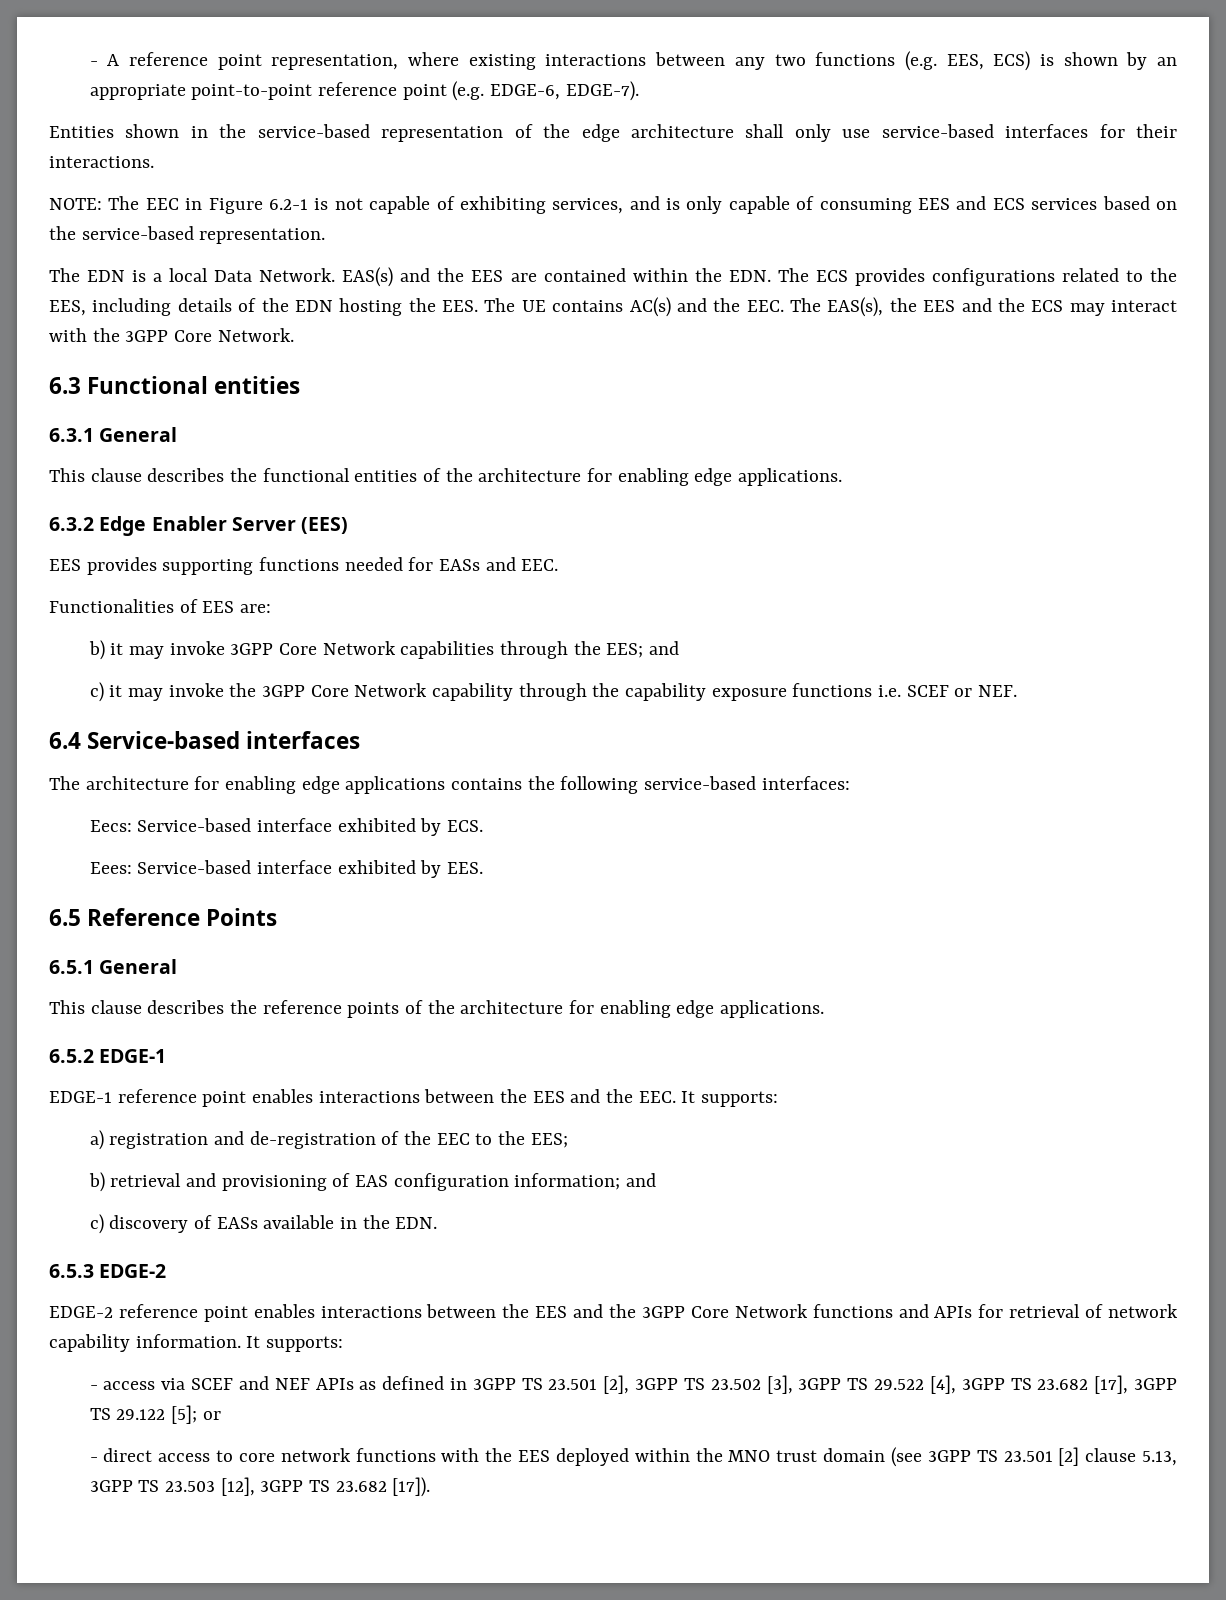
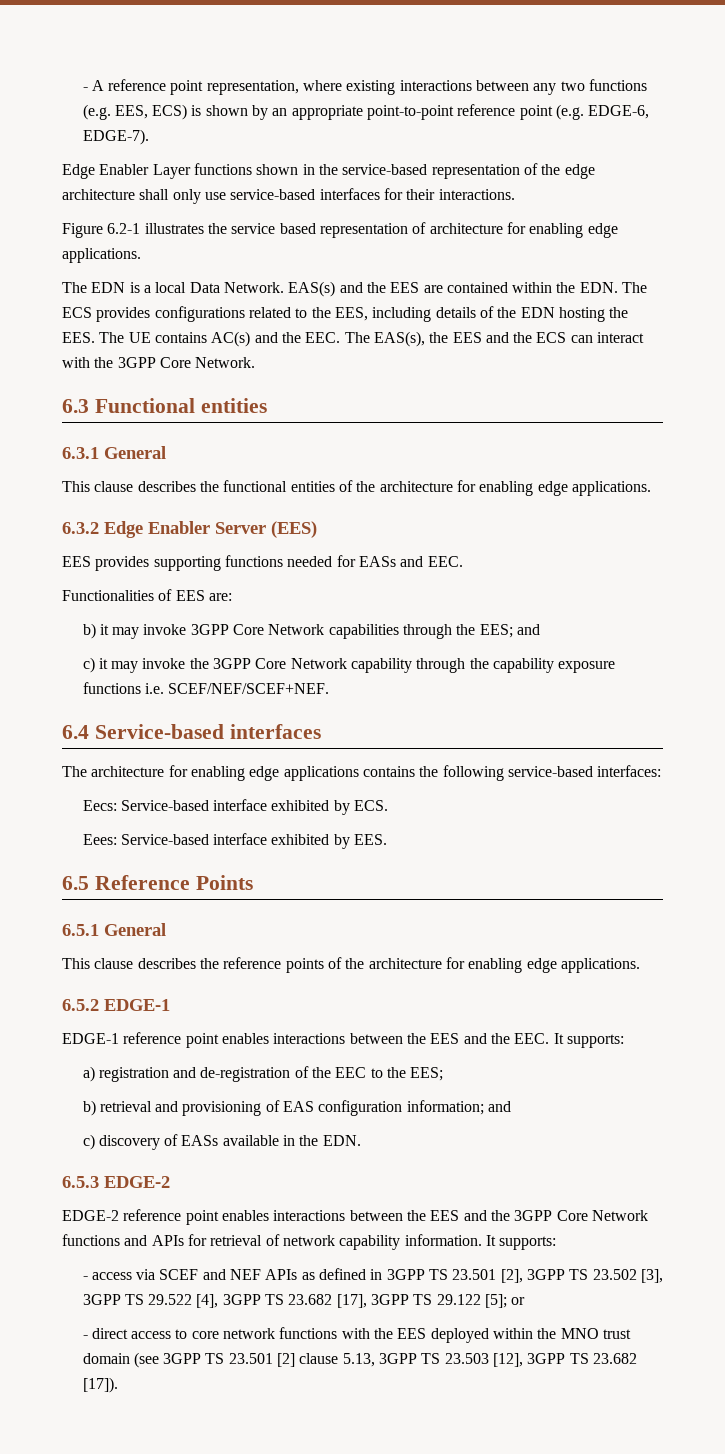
- Entities shown in the service-based representation of the edge architecture shall only use service-based interfaces for their interactions.
+ Edge Enabler Layer functions shown in the service-based representation of the edge architecture shall only use service-based interfaces for their interactions.
- NOTE: The EEC in Figure 6.2-1 is not capable of exhibiting services, and is only capable of consuming EES and ECS services based on the service-based representation.
+ Figure 6.2-1 illustrates the service based representation of architecture for enabling edge applications.
- EAS(s) and the EES are contained within the EDN. The ECS provides configurations related to the EES, including details of the EDN hosting the EES. The UE contains AC(s) and the EEC. The EAS(s), the EES and the ECS may interact with the 3GPP Core Network.
+ EAS(s) and the EES are contained within the EDN. The ECS provides configurations related to the EES, including details of the EDN hosting the EES. The UE contains AC(s) and the EEC. The EAS(s), the EES and the ECS can interact with the 3GPP Core Network.
- c) it may invoke the 3GPP Core Network capability through the capability exposure functions i.e. SCEF or NEF.
+ c) it may invoke the 3GPP Core Network capability through the capability exposure functions i.e. SCEF/NEF/SCEF+NEF.

